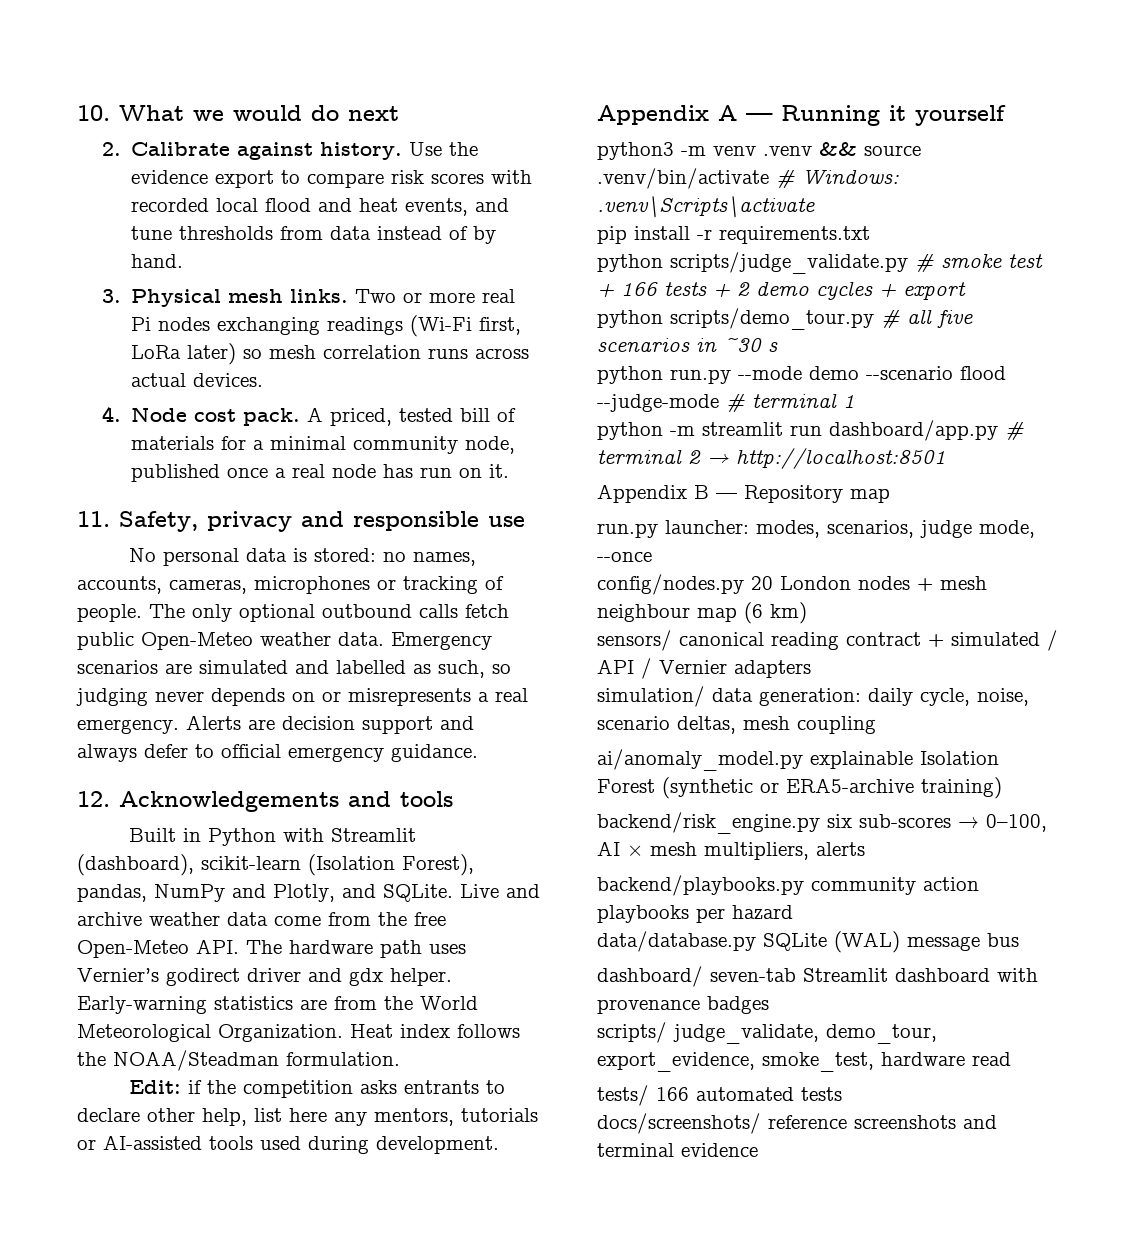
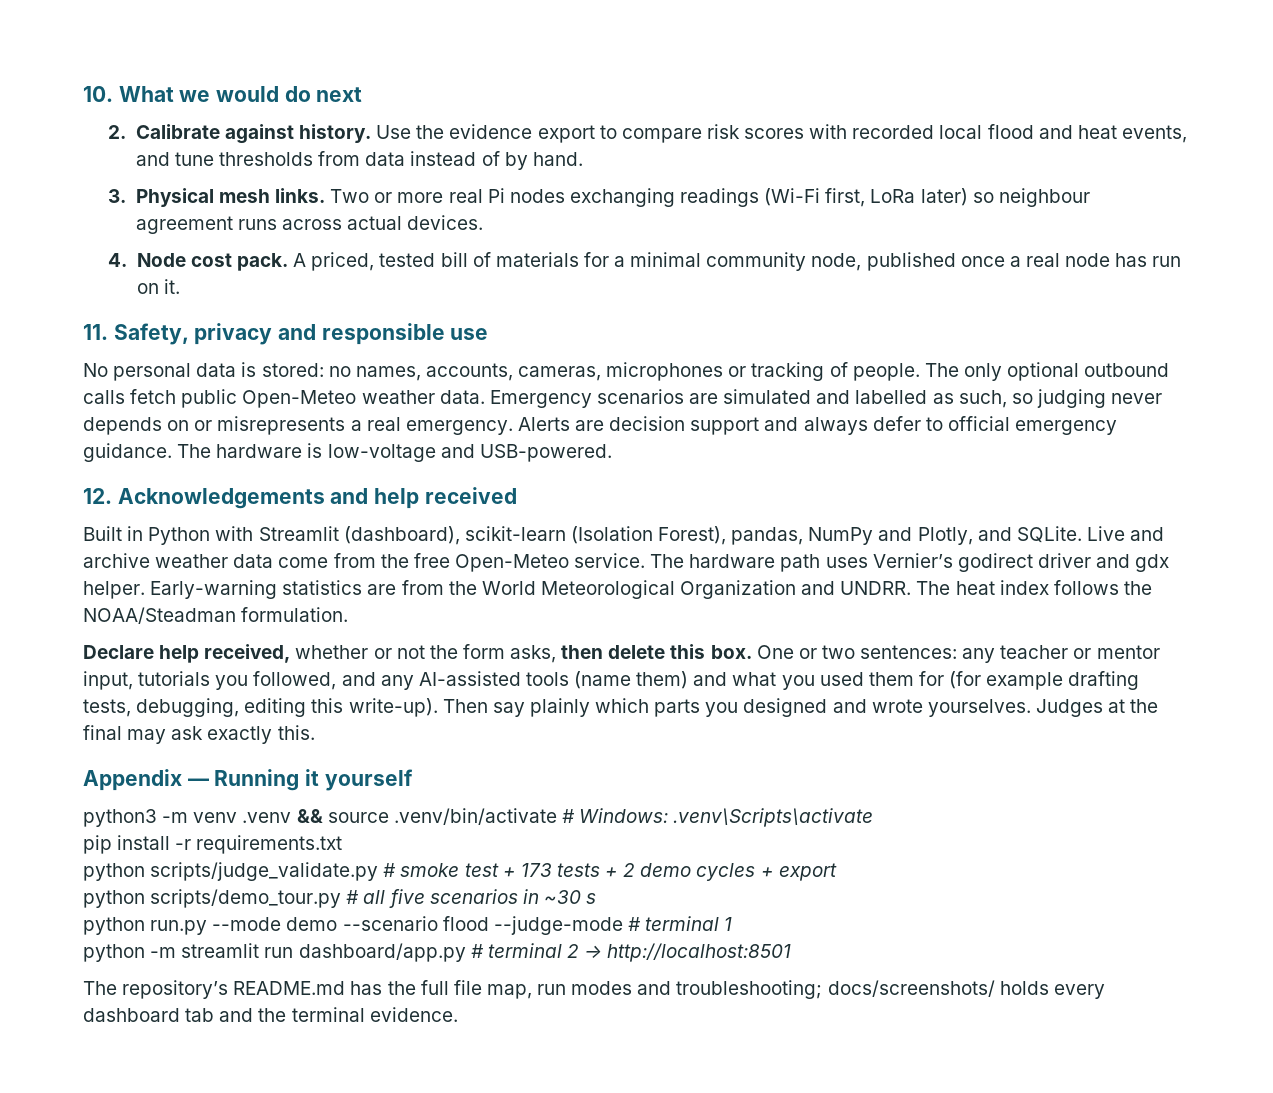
- Two or more real Pi nodes exchanging readings (Wi-Fi first, LoRa later) so mesh correlation runs across actual devices.
+ Two or more real Pi nodes exchanging readings (Wi-Fi first, LoRa later) so neighbour agreement runs across actual devices.
+ The hardware is low-voltage and USB-powered.
- 12. Acknowledgements and tools
+ 12. Acknowledgements and help received
- Live and archive weather data come from the free Open-Meteo API. The hardware path uses Vernier’s godirect driver and gdx helper.
+ Live and archive weather data come from the free Open-Meteo service. The hardware path uses Vernier’s godirect driver and gdx helper.
- Early-warning statistics are from the World Meteorological Organization. Heat index follows the NOAA/Steadman formulation.
+ Early-warning statistics are from the World Meteorological Organization and UNDRR. The heat index follows the NOAA/Steadman formulation.
- Edit: if the competition asks entrants to declare other help, list here any mentors, tutorials or AI-assisted tools used during development.
- Appendix A — Running it yourself
+ Declare help received, whether or not the form asks, then delete this box. One or two sentences: any teacher or mentor input, tutorials you followed, and any AI-assisted tools (name them) and what you used them for (for example drafting tests, debugging, editing this write-up). Then say plainly which parts you designed and wrote yourselves. Judges at the final may ask exactly this.
+ Appendix — Running it yourself
- python scripts/judge_validate.py # smoke test + 166 tests + 2 demo cycles + export
+ python scripts/judge_validate.py # smoke test + 173 tests + 2 demo cycles + export
- Appendix B — Repository map
- run.py launcher: modes, scenarios, judge mode, --once
- config/nodes.py 20 London nodes + mesh neighbour map (6 km)
- sensors/ canonical reading contract + simulated / API / Vernier adapters
- simulation/ data generation: daily cycle, noise, scenario deltas, mesh coupling
- ai/anomaly_model.py explainable Isolation Forest (synthetic or ERA5-archive training)
- backend/risk_engine.py six sub-scores → 0–100, AI × mesh multipliers, alerts
- backend/playbooks.py community action playbooks per hazard
- data/database.py SQLite (WAL) message bus
- dashboard/ seven-tab Streamlit dashboard with provenance badges
- scripts/ judge_validate, demo_tour, export_evidence, smoke_test, hardware read
- tests/ 166 automated tests
- docs/screenshots/ reference screenshots and terminal evidence
+ The repository’s README.md has the full file map, run modes and troubleshooting; docs/screenshots/ holds every dashboard tab and the terminal evidence.

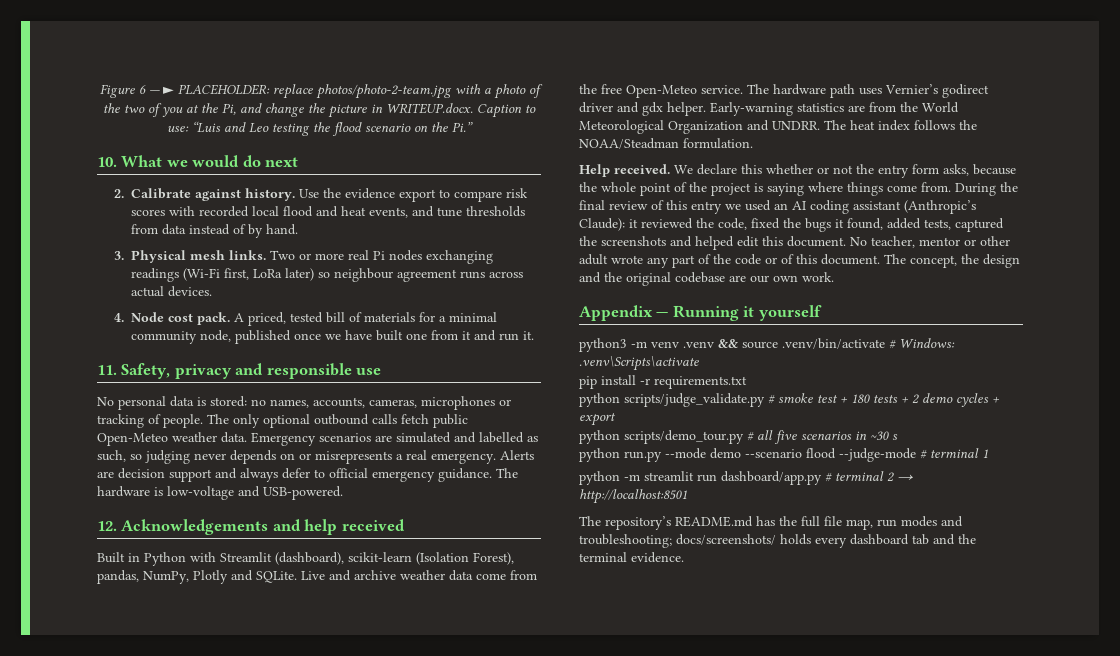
+ Figure 6 — ► PLACEHOLDER: replace photos/photo-2-team.jpg with a photo of the two of you at the Pi, and change the picture in WRITEUP.docx. Caption to use: “Luis and Leo testing the flood scenario on the Pi.”
- A priced, tested bill of materials for a minimal community node, published once a real node has run on it.
+ A priced, tested bill of materials for a minimal community node, published once we have built one from it and run it.
- Built in Python with Streamlit (dashboard), scikit-learn (Isolation Forest), pandas, NumPy and Plotly, and SQLite.
+ Built in Python with Streamlit (dashboard), scikit-learn (Isolation Forest), pandas, NumPy, Plotly and SQLite.
- Declare help received, whether or not the form asks, then delete this box. One or two sentences: any teacher or mentor input, tutorials you followed, and any AI-assisted tools (name them) and what you used them for (for example drafting tests, debugging, editing this write-up). Then say plainly which parts you designed and wrote yourselves. Judges at the final may ask exactly this.
+ Help received. We declare this whether or not the entry form asks, because the whole point of the project is saying where things come from. During the final review of this entry we used an AI coding assistant (Anthropic’s Claude): it reviewed the code, fixed the bugs it found, added tests, captured the screenshots and helped edit this document. No teacher, mentor or other adult wrote any part of the code or of this document. The concept, the design and the original codebase are our own work.
- python scripts/judge_validate.py # smoke test + 173 tests + 2 demo cycles + export
+ python scripts/judge_validate.py # smoke test + 180 tests + 2 demo cycles + export

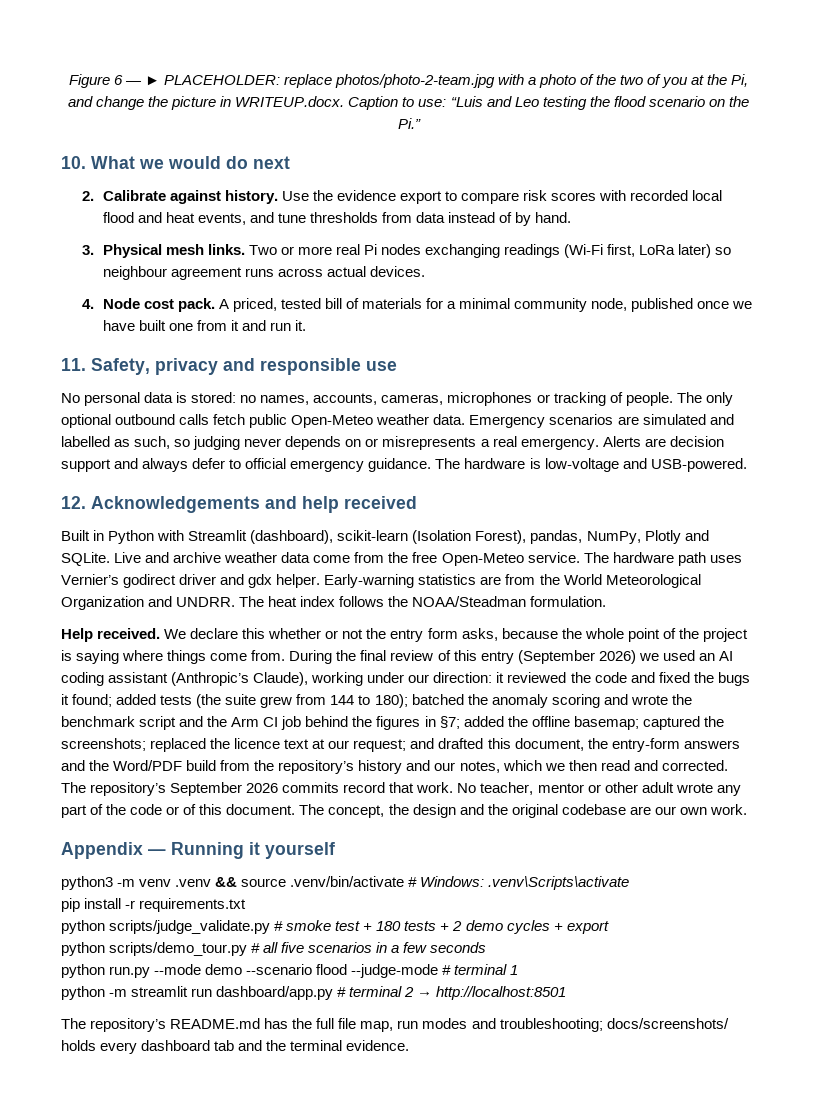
- During the final review of this entry we used an AI coding assistant (Anthropic’s Claude): it reviewed the code, fixed the bugs it found, added tests, captured the screenshots and helped edit this document.
+ During the final review of this entry (September 2026) we used an AI coding assistant (Anthropic’s Claude), working under our direction: it reviewed the code and fixed the bugs it found; added tests (the suite grew from 144 to 180); batched the anomaly scoring and wrote the benchmark script and the Arm CI job behind the figures in §7; added the offline basemap; captured the screenshots; replaced the licence text at our request; and drafted this document, the entry-form answers and the Word/PDF build from the repository’s history and our notes, which we then read and corrected. The repository’s September 2026 commits record that work.
- python scripts/demo_tour.py # all five scenarios in ~30 s
+ python scripts/demo_tour.py # all five scenarios in a few seconds

